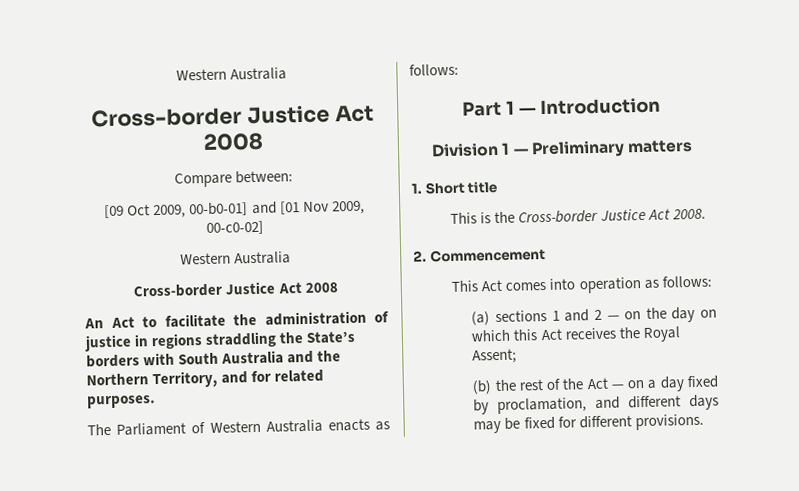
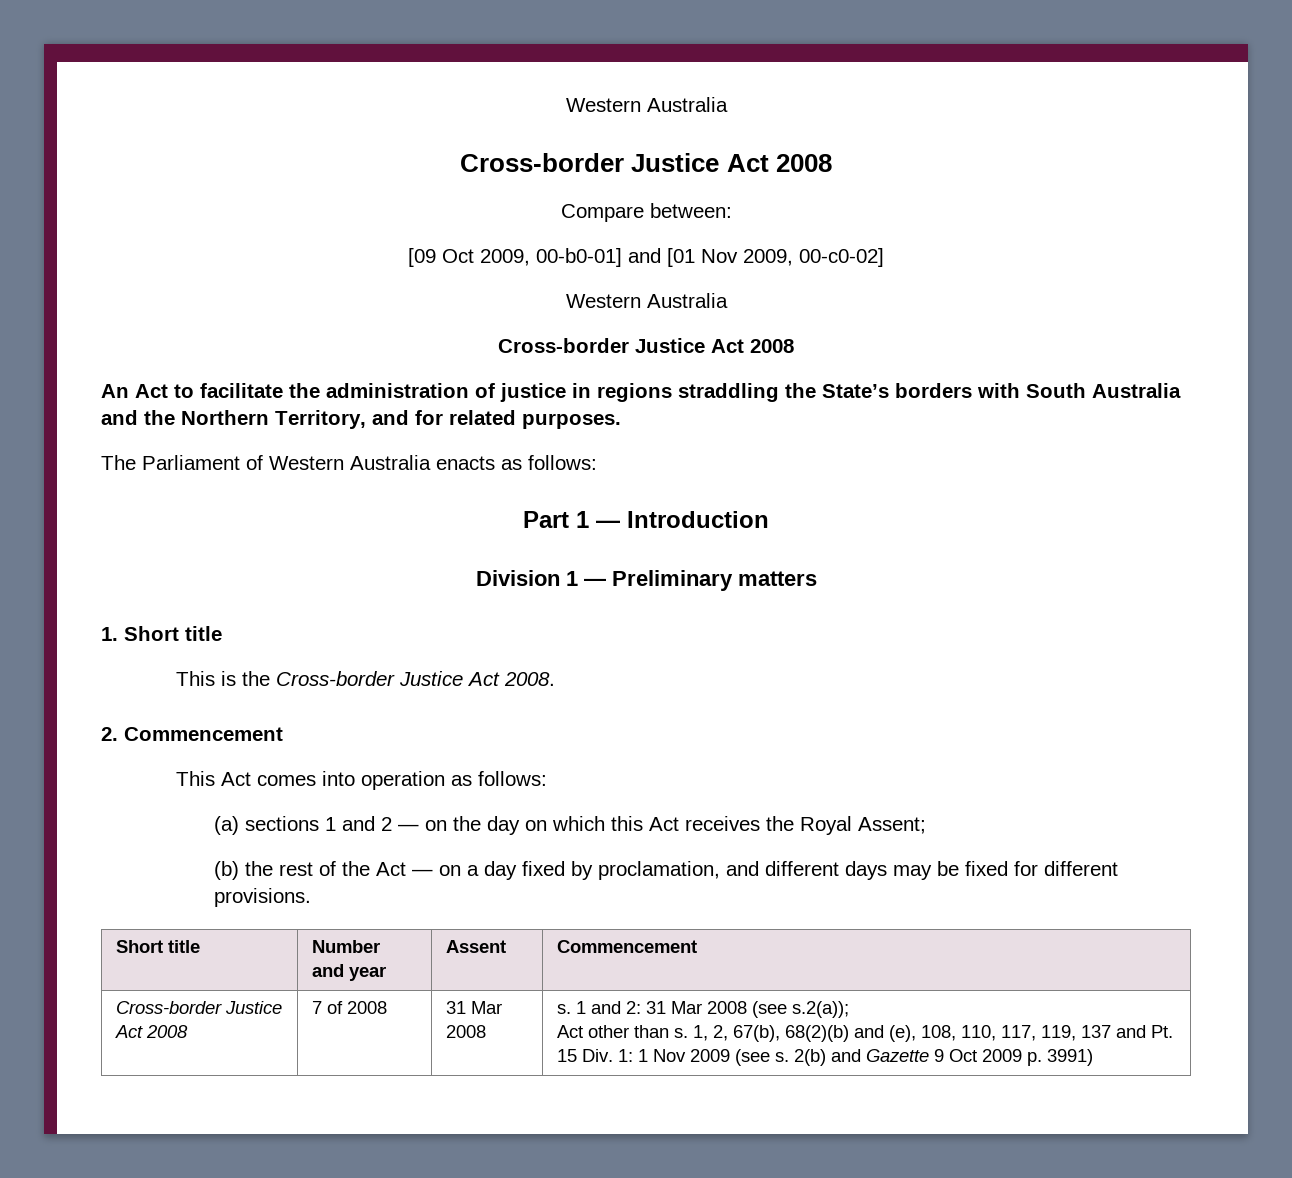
+ Short title | Number and year | Assent | Commencement
+ Cross-border Justice Act 2008 | 7 of 2008 | 31 Mar 2008 | s. 1 and 2: 31 Mar 2008 (see s.2(a));
+ Act other than s. 1, 2, 67(b), 68(2)(b) and (e), 108, 110, 117, 119, 137 and Pt. 15 Div. 1: 1 Nov 2009 (see s. 2(b) and Gazette 9 Oct 2009 p. 3991)

